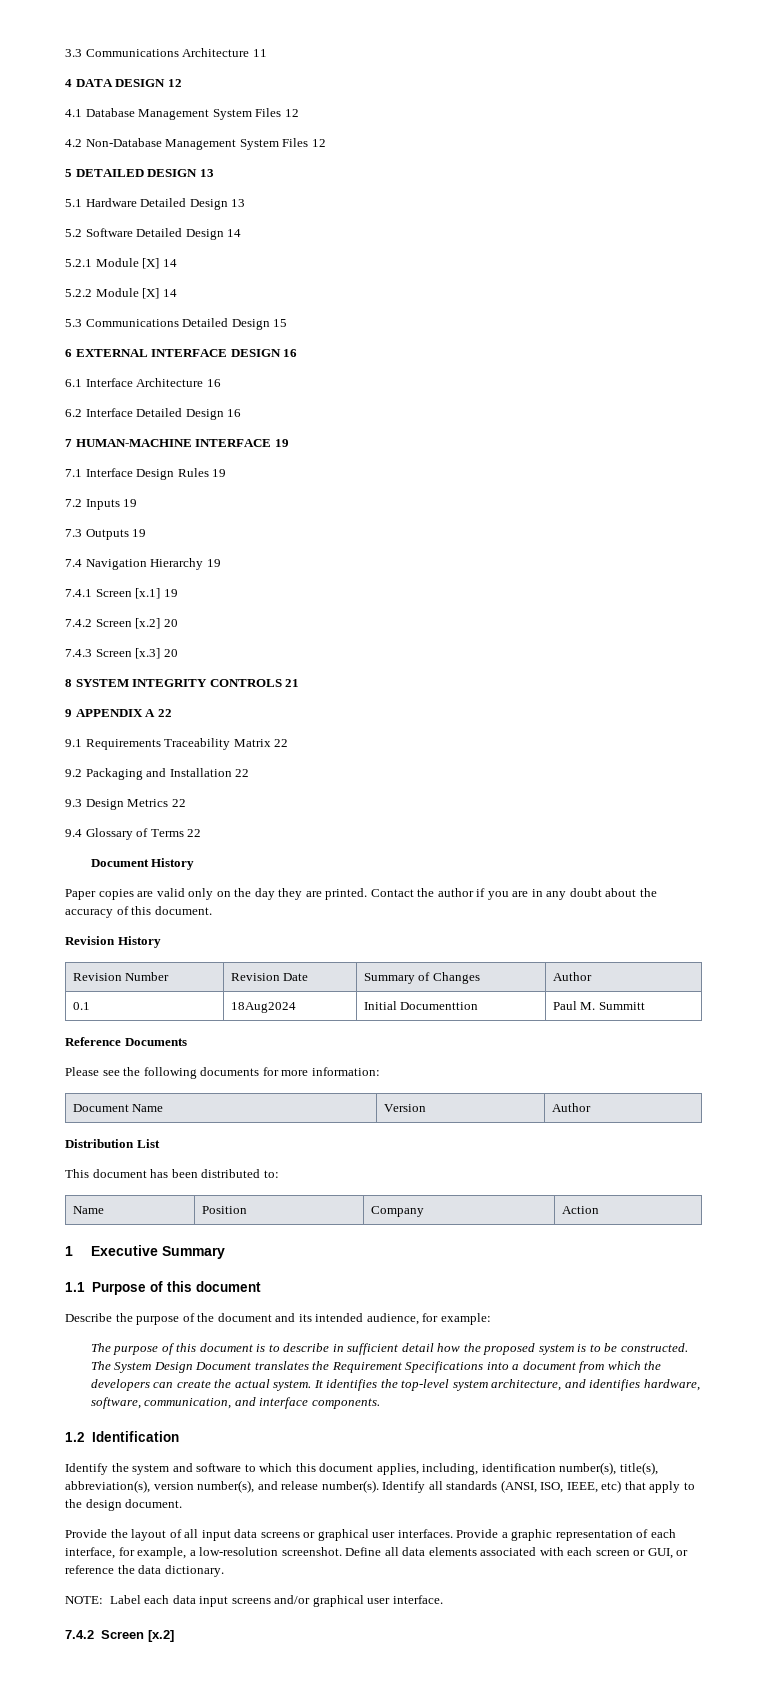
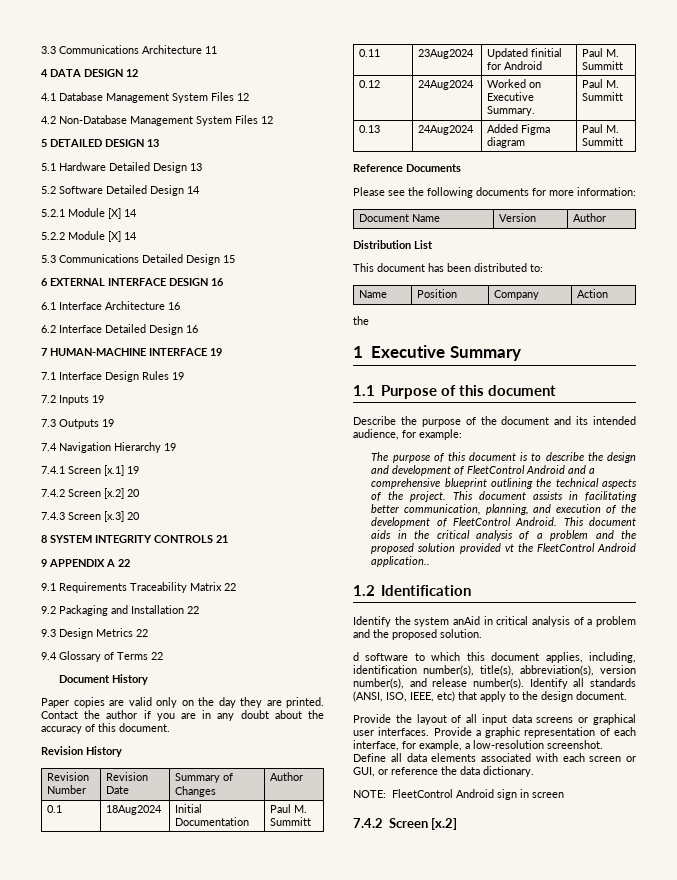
- 0.1 | 18Aug2024 | Initial Documenttion | Paul M. Summitt
+ 0.1 | 18Aug2024 | Initial Documentation | Paul M. Summitt
+ 0.11 | 23Aug2024 | Updated finitial for Android | Paul M. Summitt
+ 0.12 | 24Aug2024 | Worked on Executive Summary. | Paul M. Summitt
+ 0.13 | 24Aug2024 | Added Figma diagram | Paul M. Summitt
  Name | Position | Company | Action
+ the
- The purpose of this document is to describe in sufficient detail how the proposed system is to be constructed. The System Design Document translates the Requirement Specifications into a document from which the developers can create the actual system. It identifies the top-level system architecture, and identifies hardware, software, communication, and interface components.
+ The purpose of this document is to describe the design and development of FleetControl Android and a comprehensive blueprint outlining the technical aspects of the project. This document assists in facilitating better communication, planning, and execution of the development of FleetControl Android. This document aids in the critical analysis of a problem and the proposed solution provided vt the FleetControl Android application..
- Identify the system and software to which this document applies, including, identification number(s), title(s), abbreviation(s), version number(s), and release number(s).
+ Identify the system anAid in critical analysis of a problem and the proposed solution.
+ d software to which this document applies, including, identification number(s), title(s), abbreviation(s), version number(s), and release number(s).
- NOTE: Label each data input screens and/or graphical user interface.
+ NOTE: FleetControl Android sign in screen

